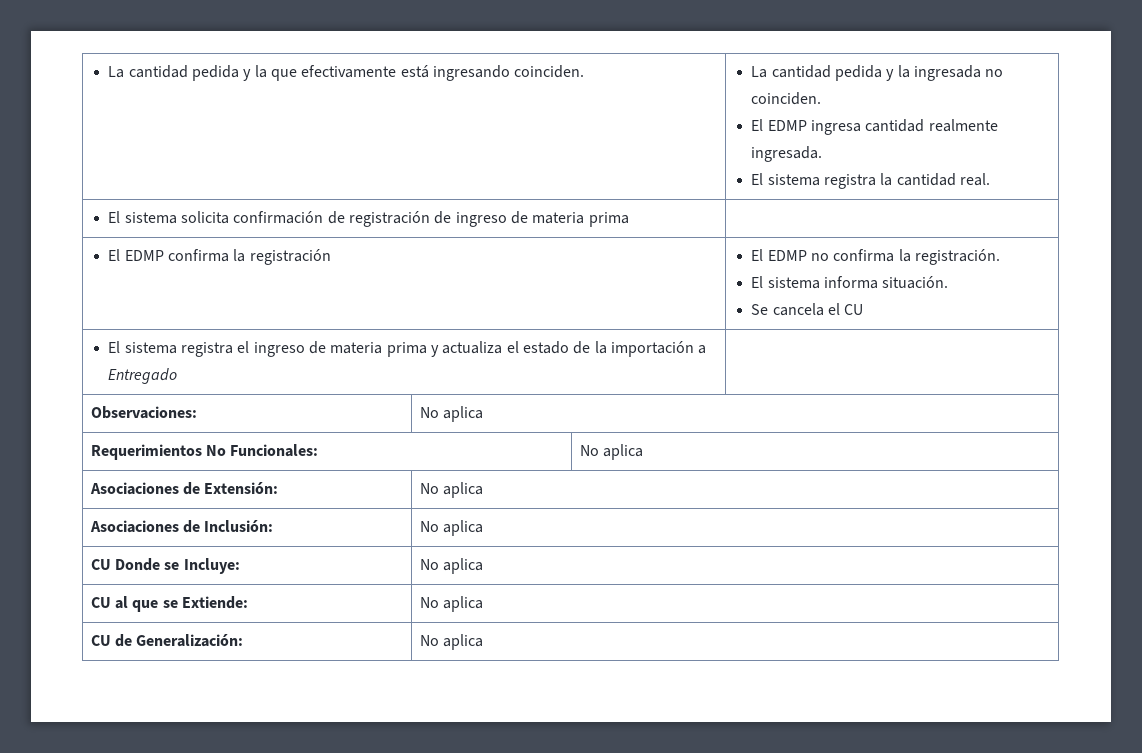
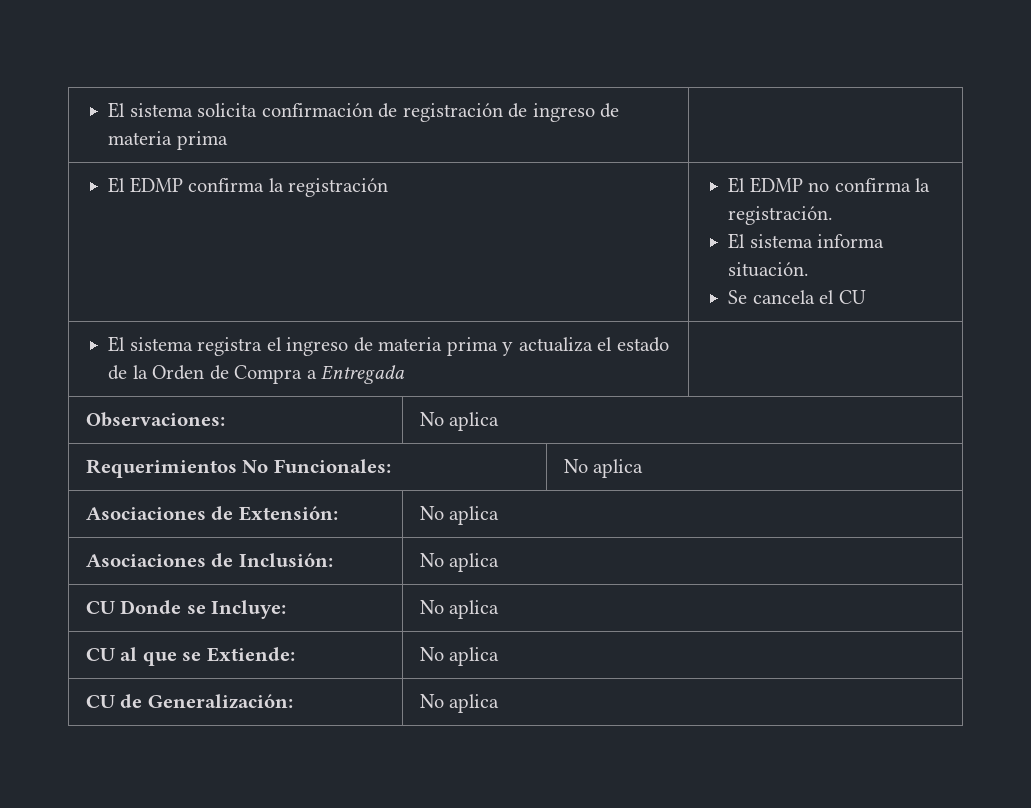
- La cantidad pedida y la que efectivamente está ingresando coinciden. | La cantidad pedida y la ingresada no coinciden.
- El EDMP ingresa cantidad realmente ingresada.
- El sistema registra la cantidad real.
- El sistema registra el ingreso de materia prima y actualiza el estado de la importación a Entregado |
+ El sistema registra el ingreso de materia prima y actualiza el estado de la Orden de Compra a Entregada |

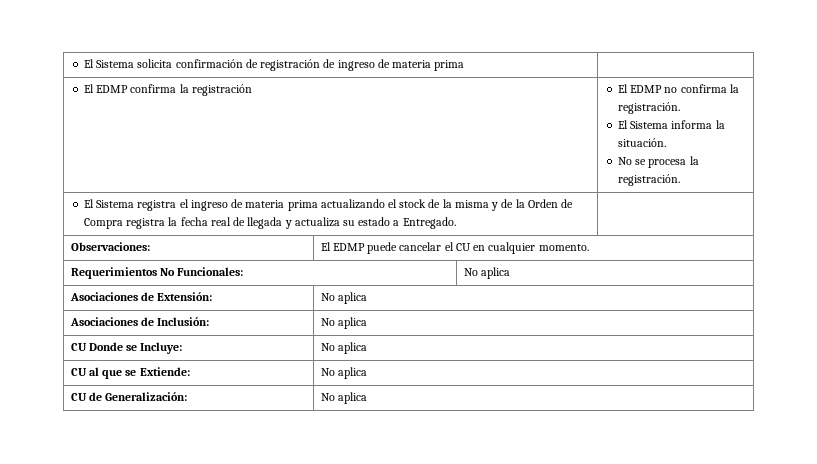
- El sistema solicita confirmación de registración de ingreso de materia prima |
+ El Sistema solicita confirmación de registración de ingreso de materia prima |
  El EDMP confirma la registración | El EDMP no confirma la registración.
- El sistema informa situación.
- Se cancela el CU
- El sistema registra el ingreso de materia prima y actualiza el estado de la Orden de Compra a Entregada |
- Observaciones: | No aplica
+ El Sistema informa la situación.
+ No se procesa la registración.
+ El Sistema registra el ingreso de materia prima actualizando el stock de la misma y de la Orden de Compra registra la fecha real de llegada y actualiza su estado a Entregado. |
+ Observaciones: | El EDMP puede cancelar el CU en cualquier momento.

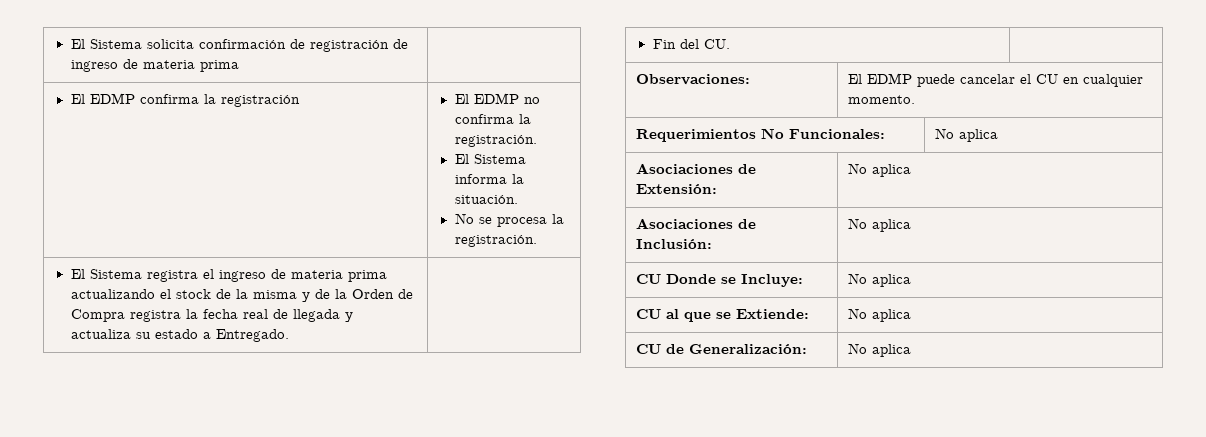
+ Fin del CU. |

